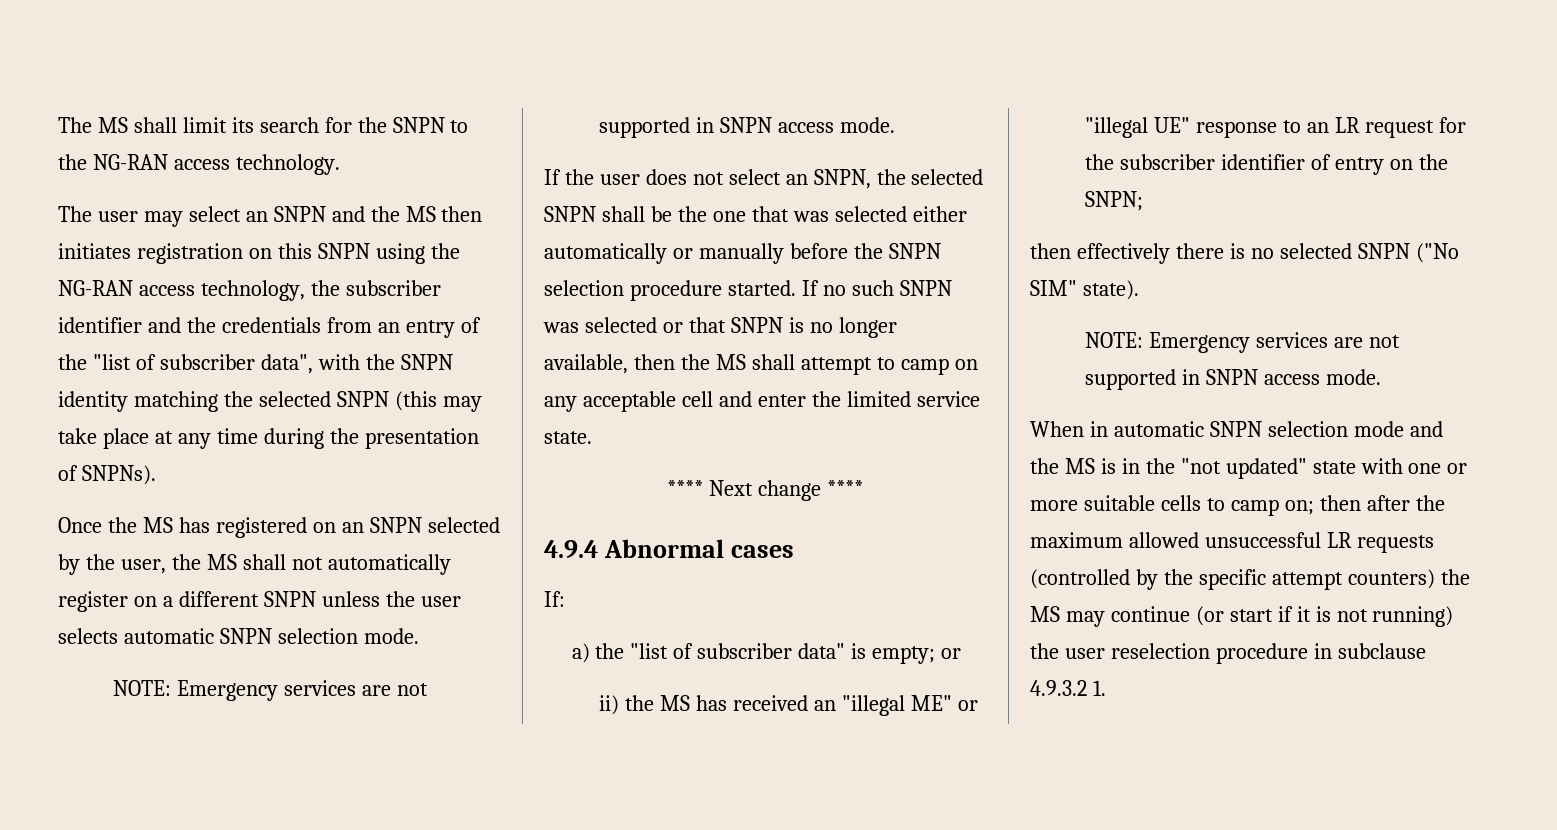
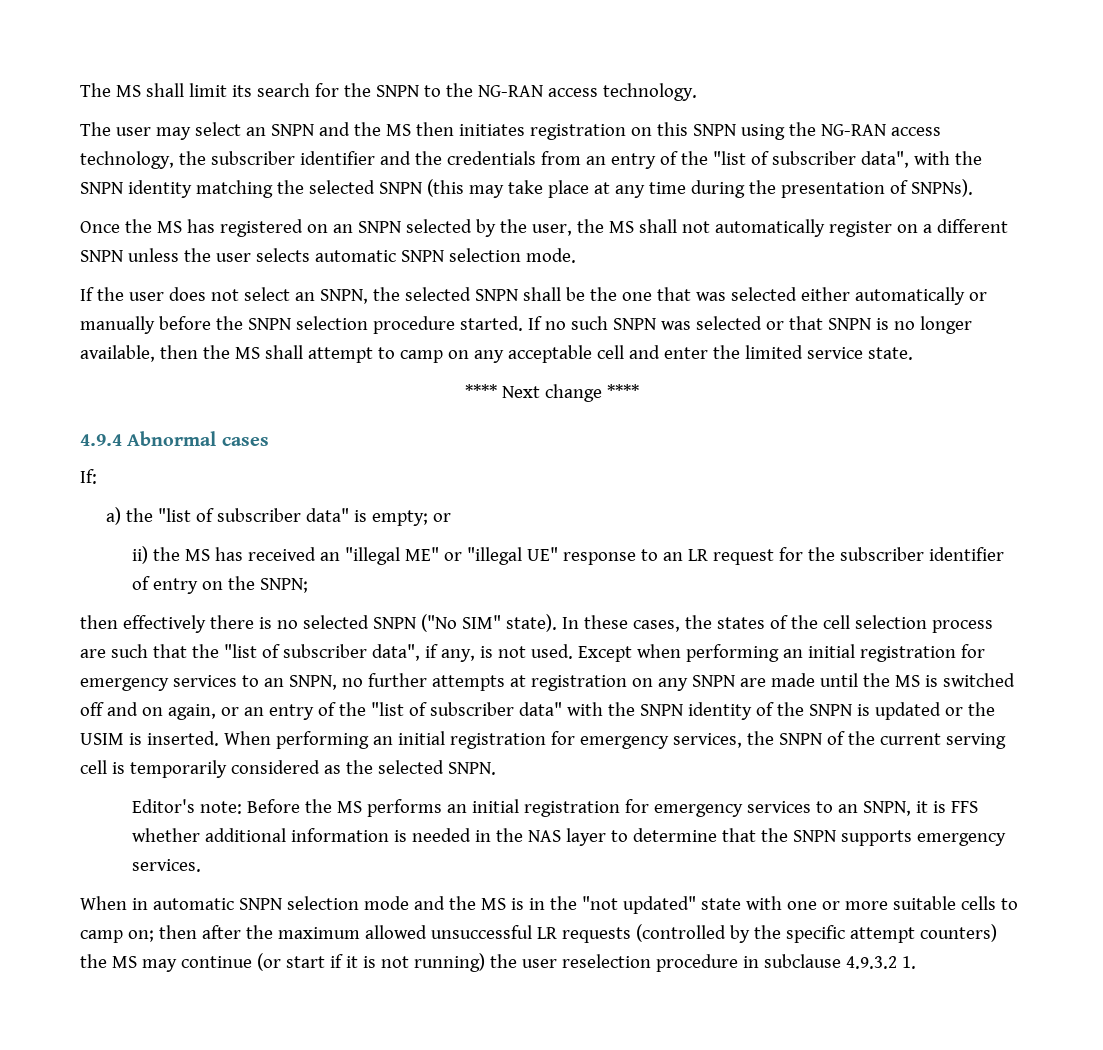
  Once the MS has registered on an SNPN selected by the user, the MS shall not automatically register on a different SNPN unless the user selects automatic SNPN selection mode.
- NOTE: Emergency services are not supported in SNPN access mode.
- then effectively there is no selected SNPN ("No SIM" state).
- NOTE: Emergency services are not supported in SNPN access mode.
+ then effectively there is no selected SNPN ("No SIM" state). In these cases, the states of the cell selection process are such that the "list of subscriber data", if any, is not used. Except when performing an initial registration for emergency services to an SNPN, no further attempts at registration on any SNPN are made until the MS is switched off and on again, or an entry of the "list of subscriber data" with the SNPN identity of the SNPN is updated or the USIM is inserted. When performing an initial registration for emergency services, the SNPN of the current serving cell is temporarily considered as the selected SNPN.
+ Editor's note: Before the MS performs an initial registration for emergency services to an SNPN, it is FFS whether additional information is needed in the NAS layer to determine that the SNPN supports emergency services.

